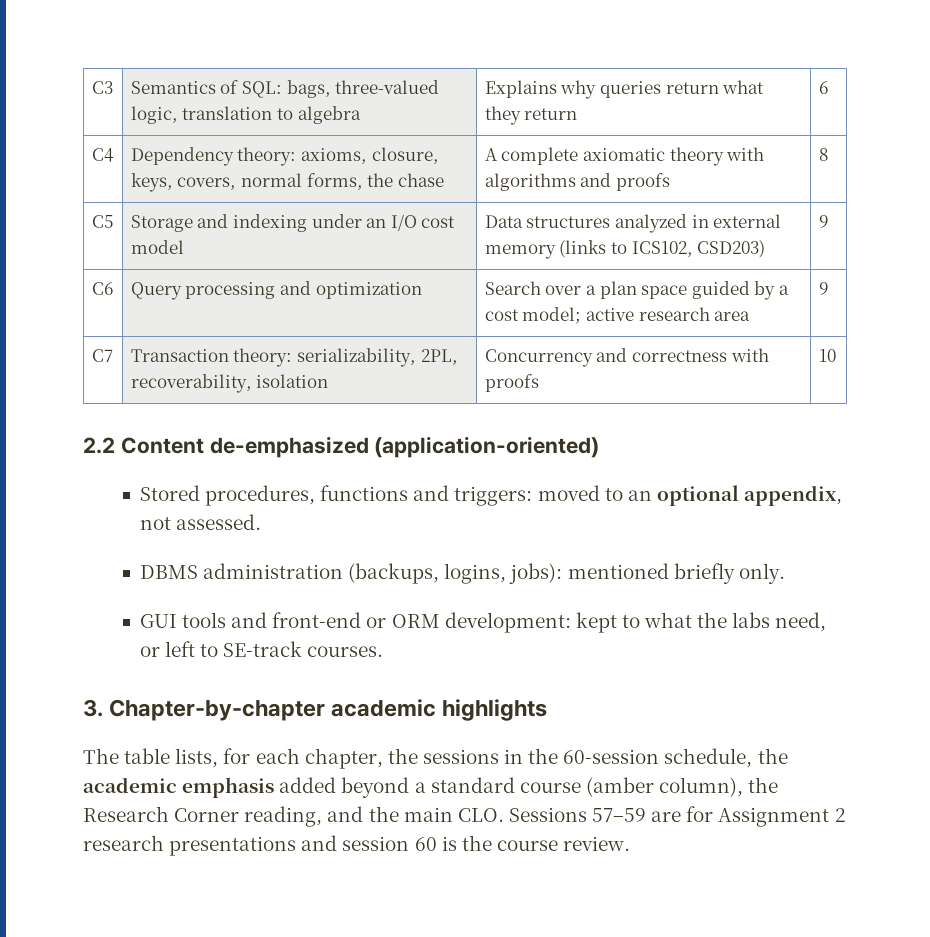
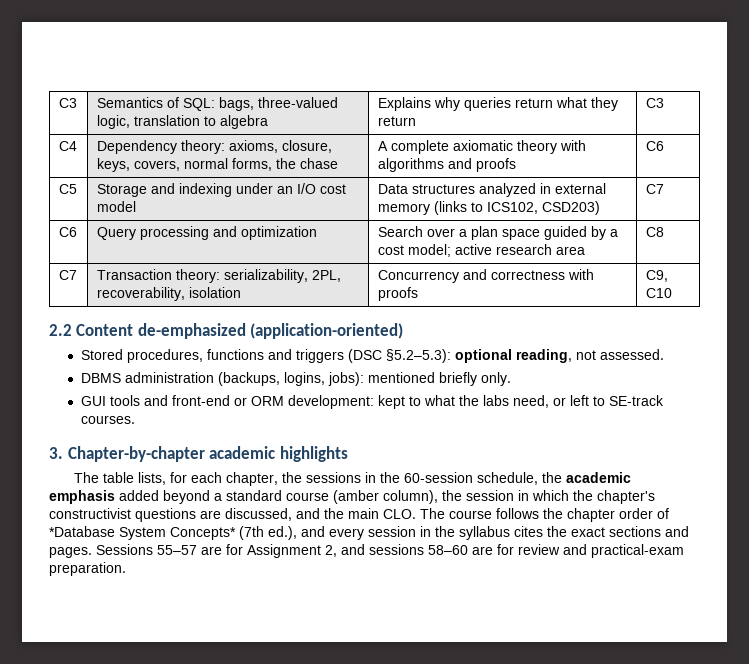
- C3 | Semantics of SQL: bags, three-valued logic, translation to algebra | Explains why queries return what they return | 6
+ C3 | Semantics of SQL: bags, three-valued logic, translation to algebra | Explains why queries return what they return | C3
- C4 | Dependency theory: axioms, closure, keys, covers, normal forms, the chase | A complete axiomatic theory with algorithms and proofs | 8
+ C4 | Dependency theory: axioms, closure, keys, covers, normal forms, the chase | A complete axiomatic theory with algorithms and proofs | C6
- C5 | Storage and indexing under an I/O cost model | Data structures analyzed in external memory (links to ICS102, CSD203) | 9
+ C5 | Storage and indexing under an I/O cost model | Data structures analyzed in external memory (links to ICS102, CSD203) | C7
- C6 | Query processing and optimization | Search over a plan space guided by a cost model; active research area | 9
+ C6 | Query processing and optimization | Search over a plan space guided by a cost model; active research area | C8
- C7 | Transaction theory: serializability, 2PL, recoverability, isolation | Concurrency and correctness with proofs | 10
+ C7 | Transaction theory: serializability, 2PL, recoverability, isolation | Concurrency and correctness with proofs | C9, C10
- Stored procedures, functions and triggers: moved to an optional appendix, not assessed.
+ Stored procedures, functions and triggers (DSC §5.2–5.3): optional reading, not assessed.
- The table lists, for each chapter, the sessions in the 60-session schedule, the academic emphasis added beyond a standard course (amber column), the Research Corner reading, and the main CLO. Sessions 57–59 are for Assignment 2 research presentations and session 60 is the course review.
+ The table lists, for each chapter, the sessions in the 60-session schedule, the academic emphasis added beyond a standard course (amber column), the session in which the chapter's constructivist questions are discussed, and the main CLO. The course follows the chapter order of *Database System Concepts* (7th ed.), and every session in the syllabus cites the exact sections and pages. Sessions 55–57 are for Assignment 2, and sessions 58–60 are for review and practical-exam preparation.

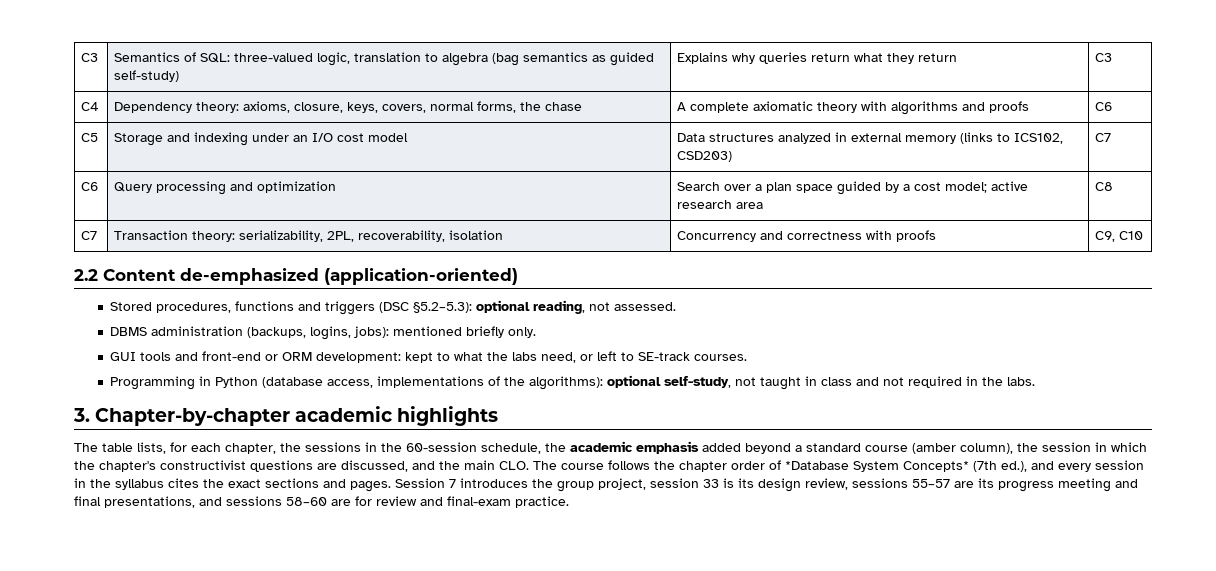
- C3 | Semantics of SQL: bags, three-valued logic, translation to algebra | Explains why queries return what they return | C3
+ C3 | Semantics of SQL: three-valued logic, translation to algebra (bag semantics as guided self-study) | Explains why queries return what they return | C3
+ Programming in Python (database access, implementations of the algorithms): optional self-study, not taught in class and not required in the labs.
- Sessions 55–57 are for Assignment 2, and sessions 58–60 are for review and practical-exam preparation.
+ Session 7 introduces the group project, session 33 is its design review, sessions 55–57 are its progress meeting and final presentations, and sessions 58–60 are for review and final-exam practice.

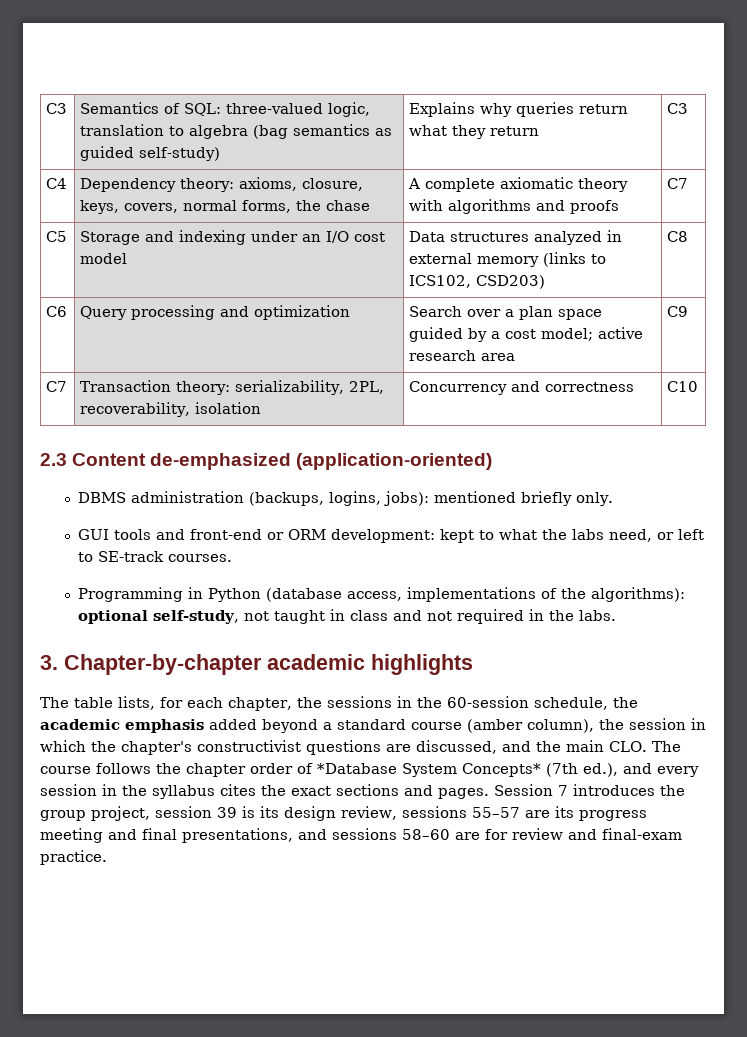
- C4 | Dependency theory: axioms, closure, keys, covers, normal forms, the chase | A complete axiomatic theory with algorithms and proofs | C6
+ C4 | Dependency theory: axioms, closure, keys, covers, normal forms, the chase | A complete axiomatic theory with algorithms and proofs | C7
- C5 | Storage and indexing under an I/O cost model | Data structures analyzed in external memory (links to ICS102, CSD203) | C7
+ C5 | Storage and indexing under an I/O cost model | Data structures analyzed in external memory (links to ICS102, CSD203) | C8
- C6 | Query processing and optimization | Search over a plan space guided by a cost model; active research area | C8
+ C6 | Query processing and optimization | Search over a plan space guided by a cost model; active research area | C9
- C7 | Transaction theory: serializability, 2PL, recoverability, isolation | Concurrency and correctness with proofs | C9, C10
+ C7 | Transaction theory: serializability, 2PL, recoverability, isolation | Concurrency and correctness | C10
- 2.2 Content de-emphasized (application-oriented)
+ 2.3 Content de-emphasized (application-oriented)
- Stored procedures, functions and triggers (DSC §5.2–5.3): optional reading, not assessed.
- Session 7 introduces the group project, session 33 is its design review, sessions 55–57 are its progress meeting and final presentations, and sessions 58–60 are for review and final-exam practice.
+ Session 7 introduces the group project, session 39 is its design review, sessions 55–57 are its progress meeting and final presentations, and sessions 58–60 are for review and final-exam practice.

